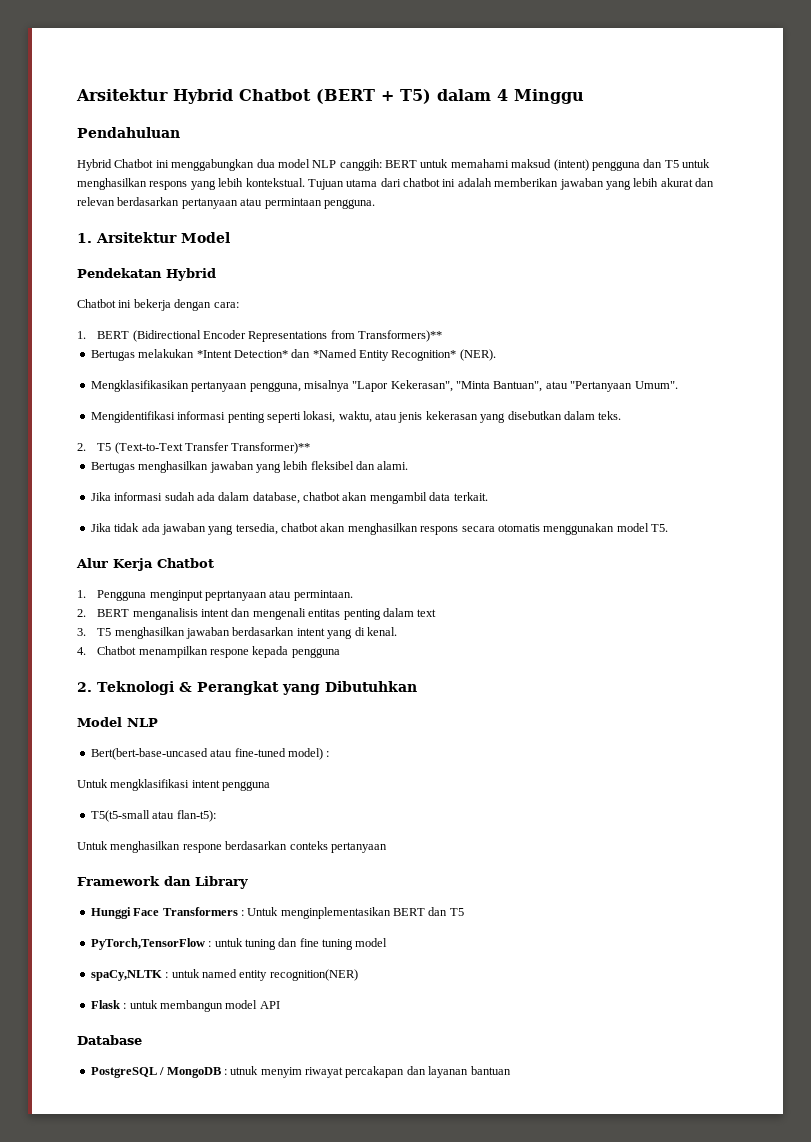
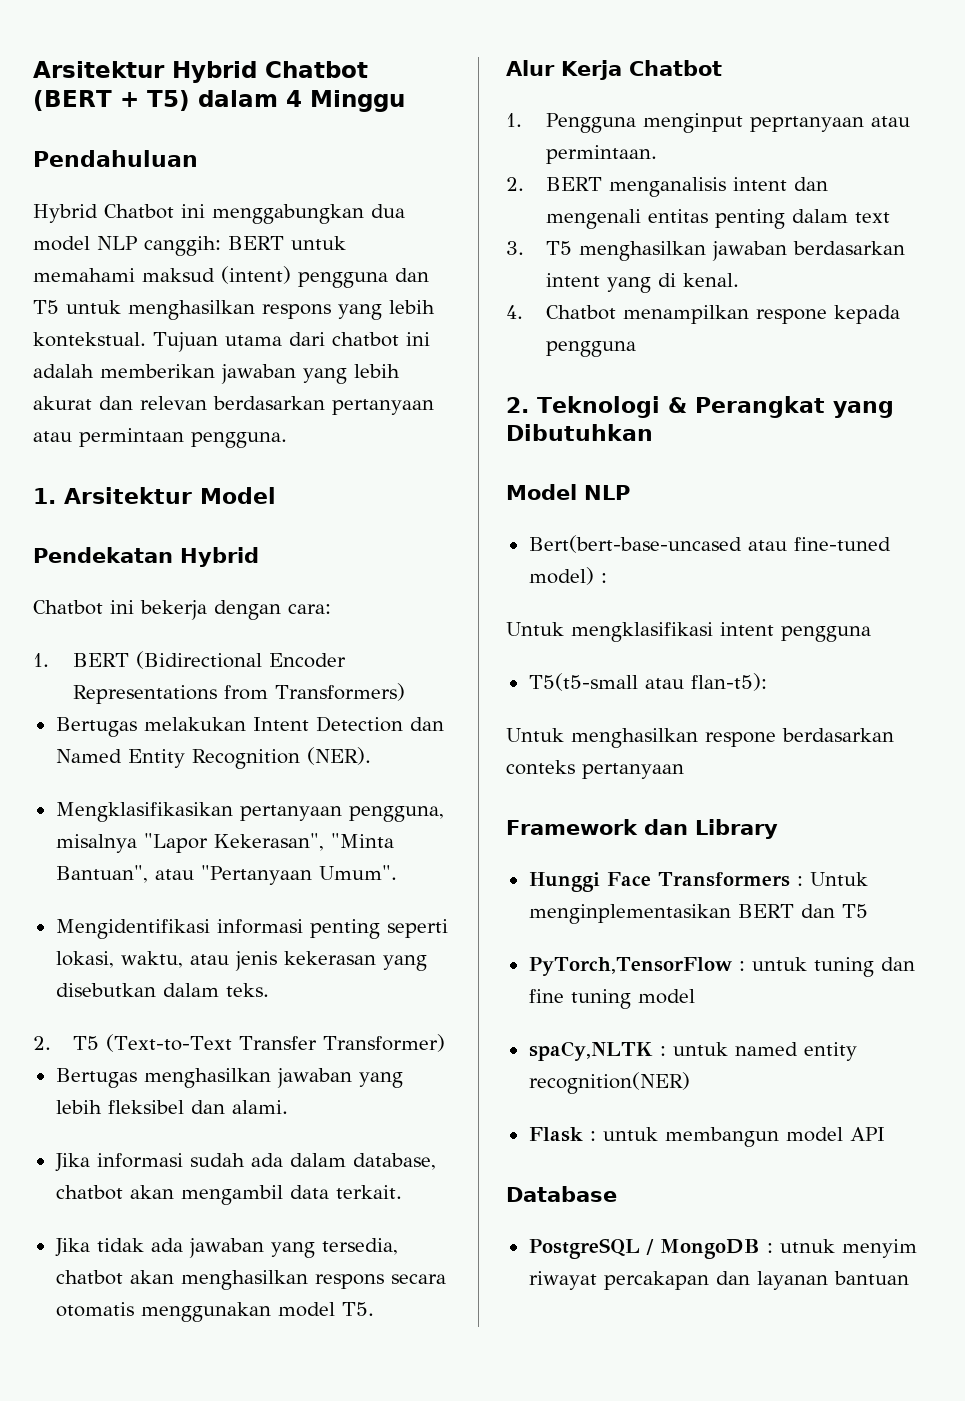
- 1. BERT (Bidirectional Encoder Representations from Transformers)**
+ 1. BERT (Bidirectional Encoder Representations from Transformers)
- Bertugas melakukan *Intent Detection* dan *Named Entity Recognition* (NER).
+ Bertugas melakukan Intent Detection dan Named Entity Recognition (NER).
- 2. T5 (Text-to-Text Transfer Transformer)**
+ 2. T5 (Text-to-Text Transfer Transformer)

